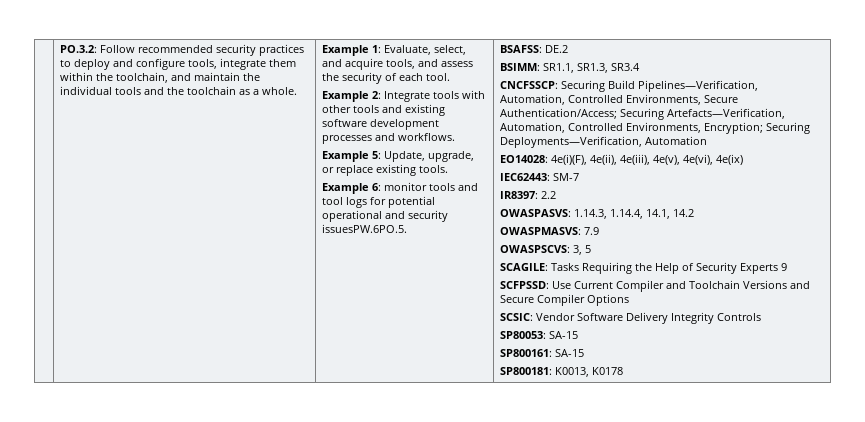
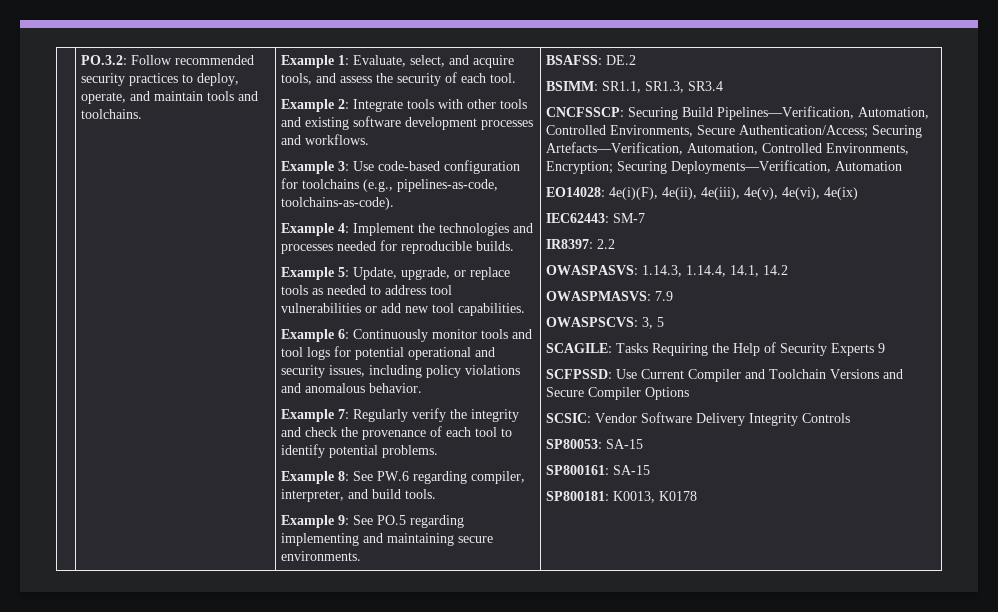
- PO.3.2: Follow recommended security practices to deploy and configure tools, integrate them within the toolchain, and maintain the individual tools and the toolchain as a whole.
+ PO.3.2: Follow recommended security practices to deploy, operate, and maintain tools and toolchains.
+ Example 3: Use code-based configuration for toolchains (e.g., pipelines-as-code, toolchains-as-code).
+ Example 4: Implement the technologies and processes needed for reproducible builds.
- Example 5: Update, upgrade, or replace existing tools.
+ Example 5: Update, upgrade, or replace tools as needed to address tool vulnerabilities or add new tool capabilities.
- Example 6: monitor tools and tool logs for potential operational and security issuesPW.6PO.5.
+ Example 6: Continuously monitor tools and tool logs for potential operational and security issues, including policy violations and anomalous behavior.
+ Example 7: Regularly verify the integrity and check the provenance of each tool to identify potential problems.
+ Example 8: See PW.6 regarding compiler, interpreter, and build tools.
+ Example 9: See PO.5 regarding implementing and maintaining secure environments.

